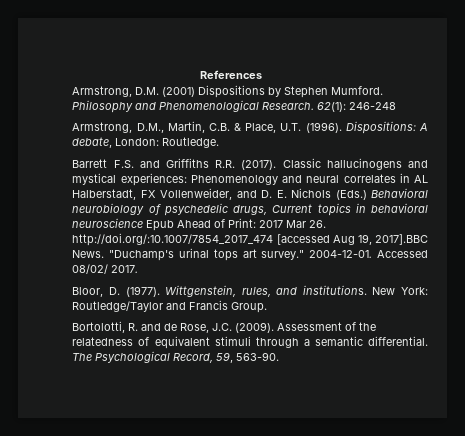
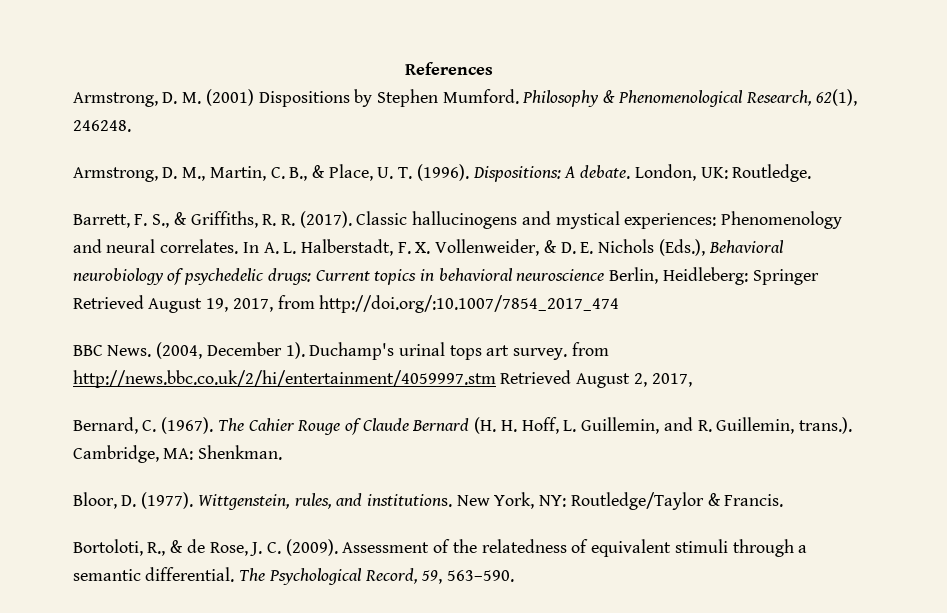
- Armstrong, D.M. (2001) Dispositions by Stephen Mumford.
+ Armstrong, D. M. (2001) Dispositions by Stephen Mumford.
- Philosophy and Phenomenological Research. 62(1): 246-248
- Armstrong, D.M., Martin, C.B. & Place, U.T. (1996). Dispositions: A debate, London: Routledge.
- Barrett F.S. and Griffiths R.R. (2017).
+ Philosophy & Phenomenological Research, 62(1), 246248.
+ Armstrong, D. M., Martin, C. B., & Place, U. T. (1996). Dispositions: A debate. London, UK: Routledge.
+ Barrett, F. S., & Griffiths, R. R. (2017).
- Classic hallucinogens and mystical experiences: Phenomenology and neural correlates in AL Halberstadt, FX Vollenweider, and D. E. Nichols (Eds.) Behavioral neurobiology of psychedelic drugs, Current topics in behavioral neuroscience Epub Ahead of Print: 2017 Mar 26. http://doi.org/:10.1007/7854_2017_474 [accessed Aug 19, 2017].BBC News. "Duchamp's urinal tops art survey." 2004-12-01. Accessed 08/02/ 2017.
+ Classic hallucinogens and mystical experiences: Phenomenology and neural correlates. In A. L. Halberstadt, F. X. Vollenweider, & D. E. Nichols (Eds.), Behavioral neurobiology of psychedelic drugs: Current topics in behavioral neuroscience Berlin, Heidleberg: Springer Retrieved August 19, 2017, from http://doi.org/:10.1007/7854_2017_474
+ BBC News. (2004, December 1). Duchamp's urinal tops art survey. from http://news.bbc.co.uk/2/hi/entertainment/4059997.stm Retrieved August 2, 2017,
+ Bernard, C. (1967). The Cahier Rouge of Claude Bernard (H. H. Hoff, L. Guillemin, and R. Guillemin, trans.). Cambridge, MA: Shenkman.
- New York: Routledge/Taylor and Francis Group.
- Bortolotti, R. and de Rose, J.C. (2009).
+ New York, NY: Routledge/Taylor & Francis.
+ Bortoloti, R., & de Rose, J. C. (2009).
- The Psychological Record, 59, 563-90.
+ The Psychological Record, 59, 563–590.

